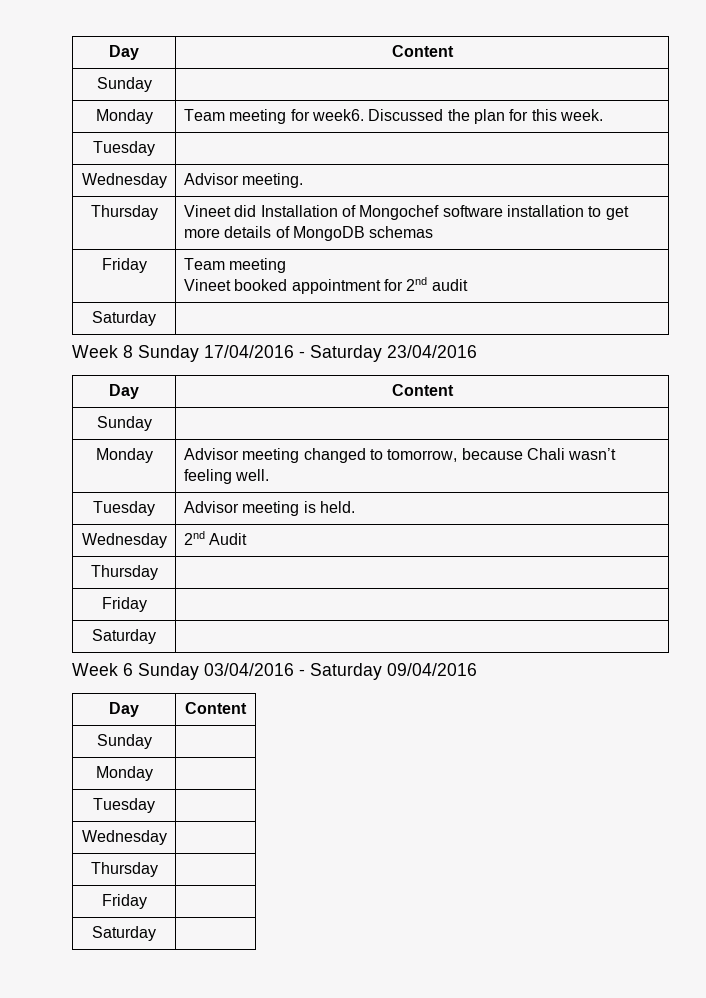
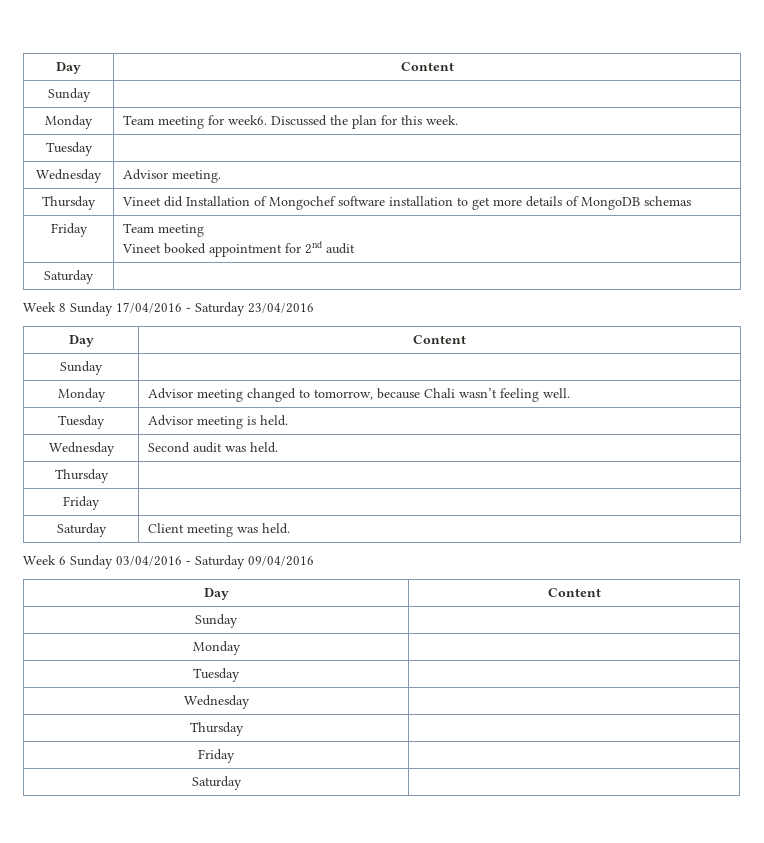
- Wednesday | 2nd Audit
+ Wednesday | Second audit was held.
  Thursday |
  Friday |
- Saturday |
+ Saturday | Client meeting was held.

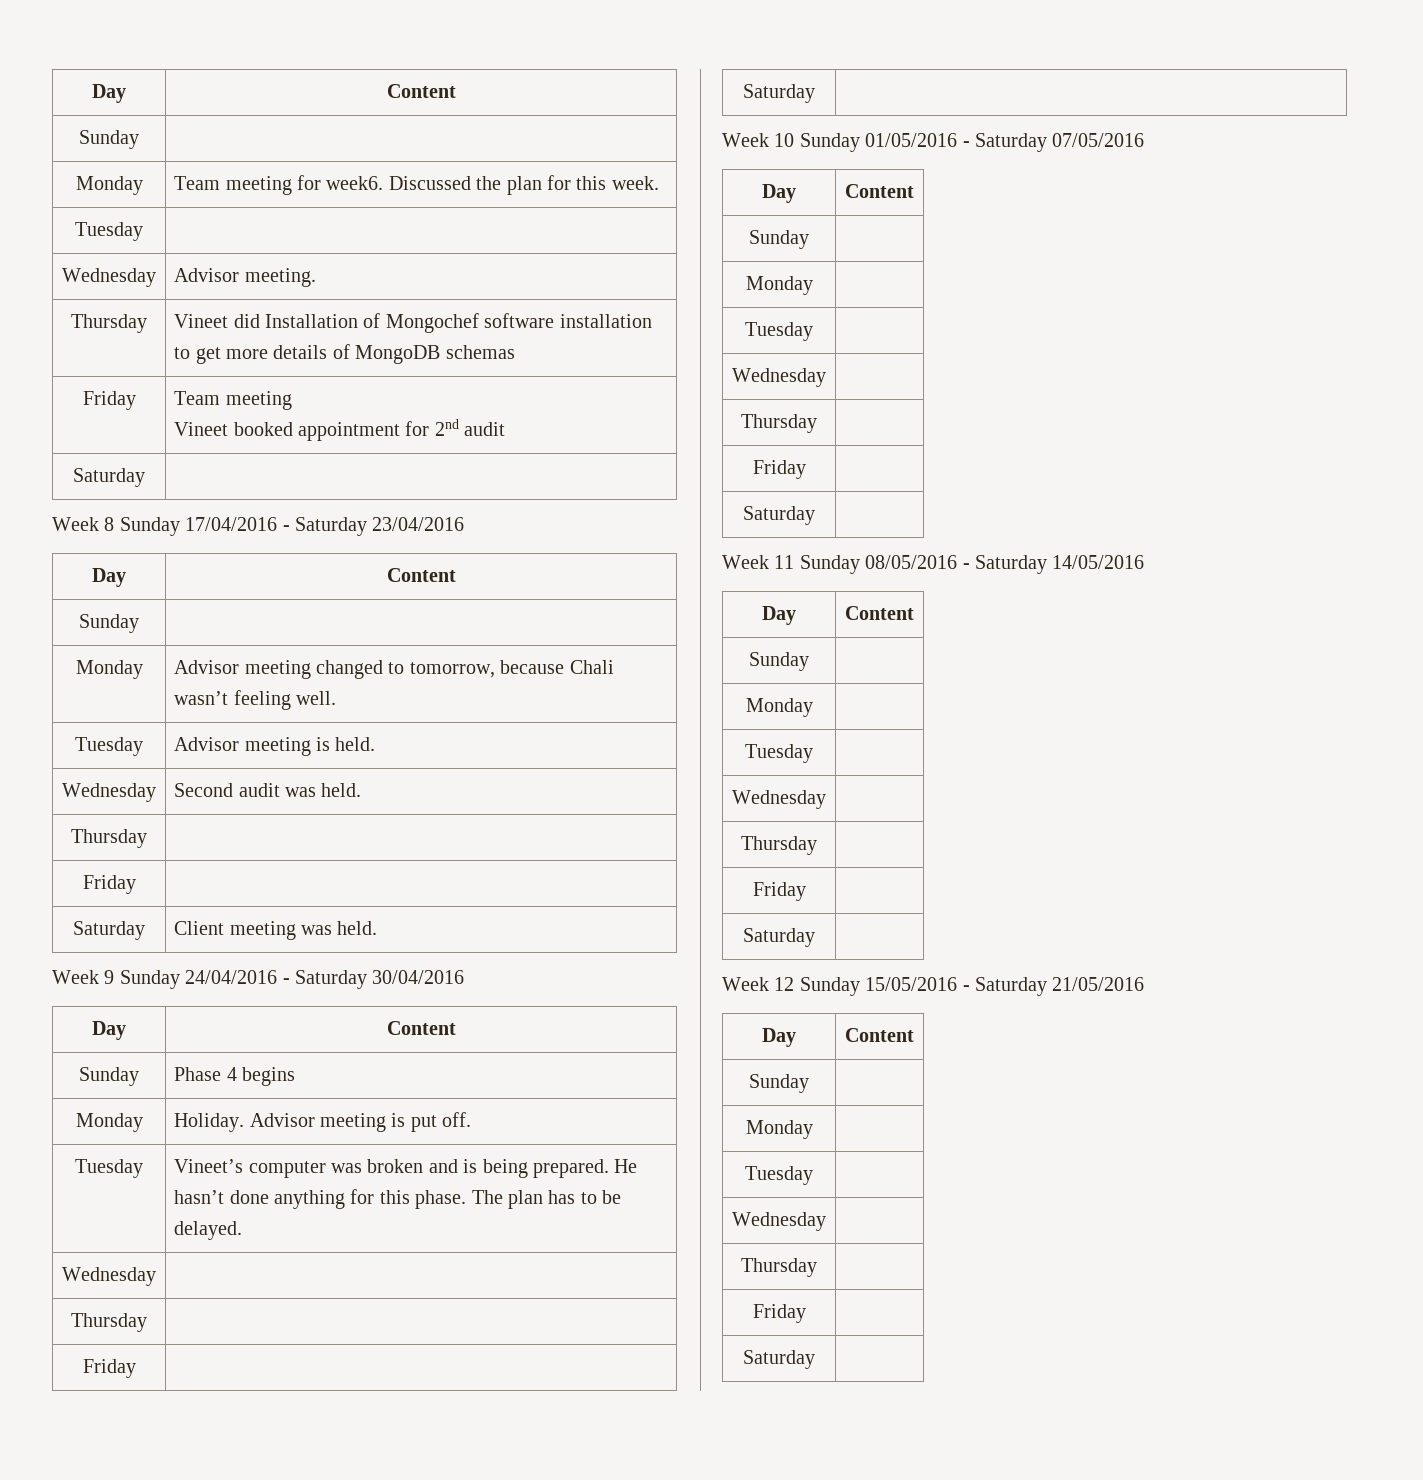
- Week 6 Sunday 03/04/2016 - Saturday 09/04/2016
+ Week 9 Sunday 24/04/2016 - Saturday 30/04/2016
+ Day | Content
+ Sunday | Phase 4 begins
+ Monday | Holiday. Advisor meeting is put off.
+ Tuesday | Vineet’s computer was broken and is being prepared. He hasn’t done anything for this phase. The plan has to be delayed.
+ Wednesday |
+ Thursday |
+ Friday |
+ Saturday |
+ Week 10 Sunday 01/05/2016 - Saturday 07/05/2016
+ Day | Content
+ Sunday |
+ Monday |
+ Tuesday |
+ Wednesday |
+ Thursday |
+ Friday |
+ Saturday |
+ Week 11 Sunday 08/05/2016 - Saturday 14/05/2016
+ Day | Content
+ Sunday |
+ Monday |
+ Tuesday |
+ Wednesday |
+ Thursday |
+ Friday |
+ Saturday |
+ Week 12 Sunday 15/05/2016 - Saturday 21/05/2016

